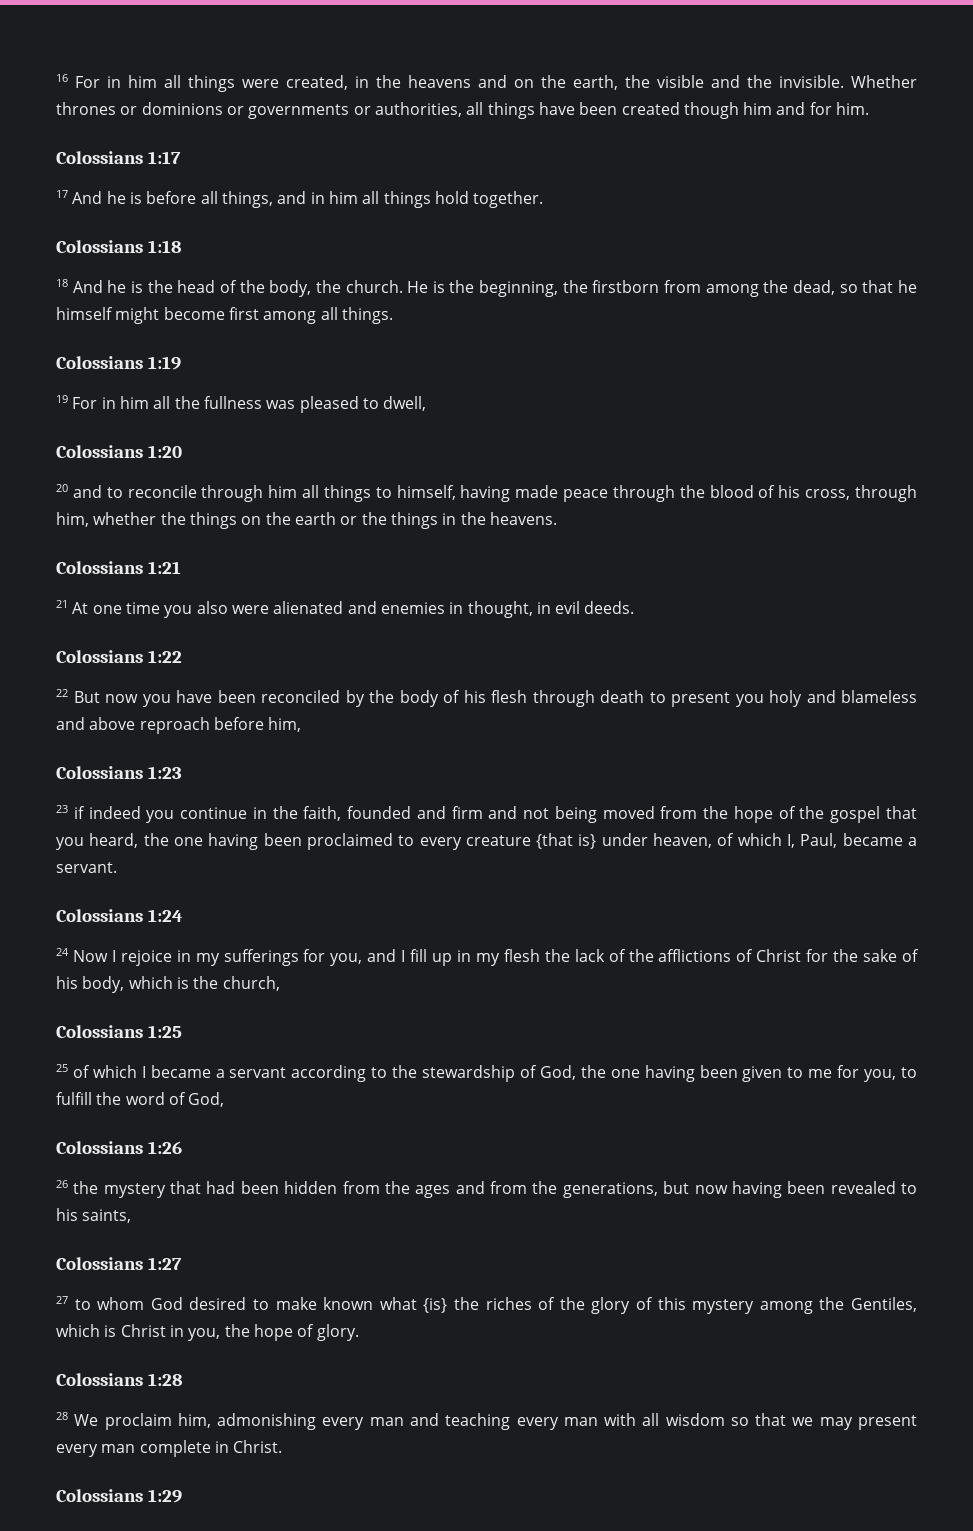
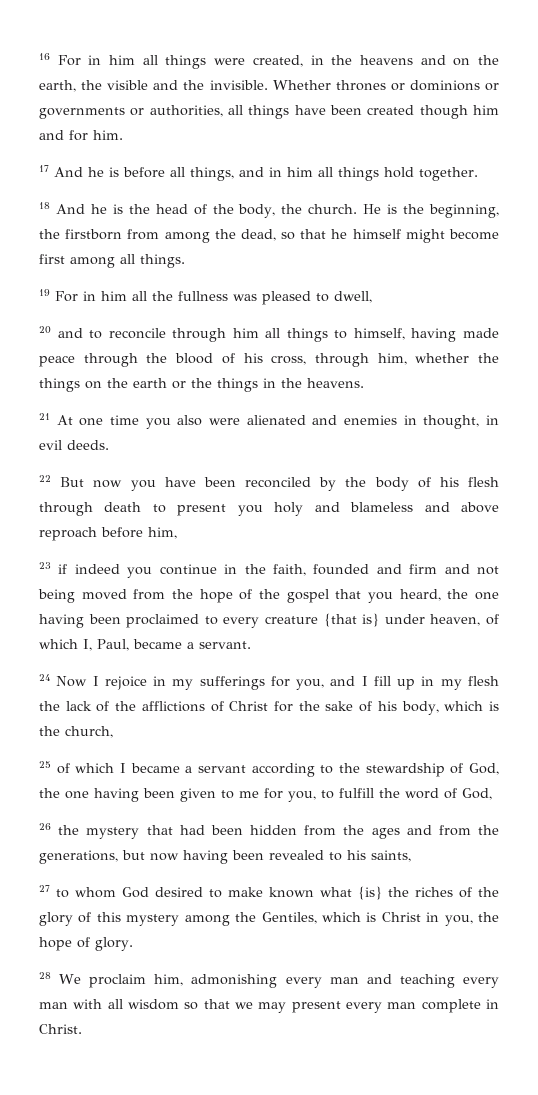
- Colossians 1:17
- Colossians 1:18
- Colossians 1:19
- Colossians 1:20
- Colossians 1:21
- Colossians 1:22
- Colossians 1:23
- Colossians 1:24
- Colossians 1:25
- Colossians 1:26
- Colossians 1:27
- Colossians 1:28
- Colossians 1:29

